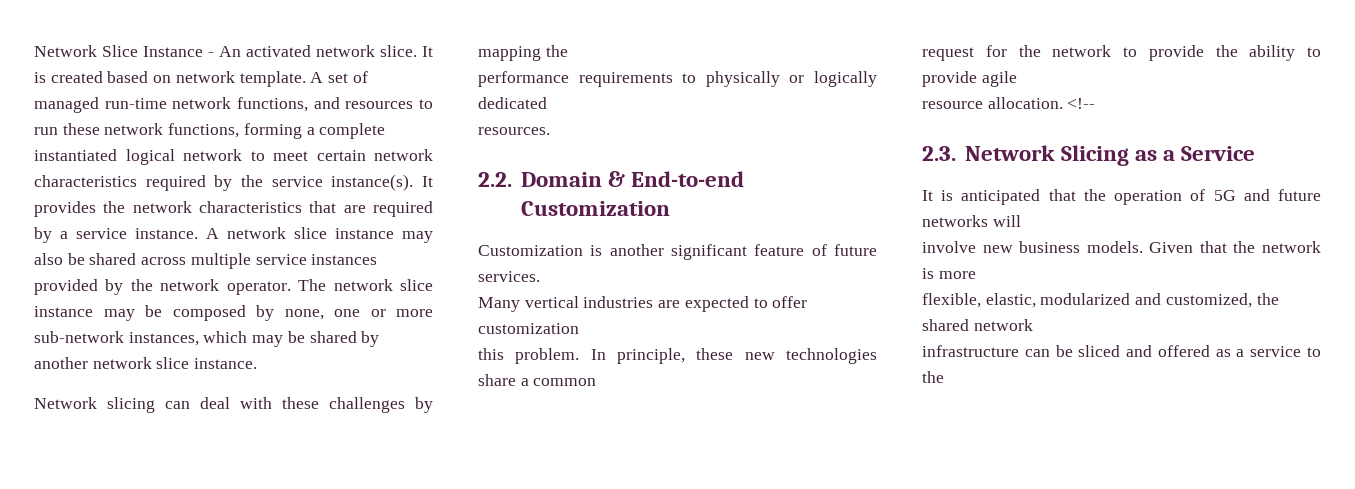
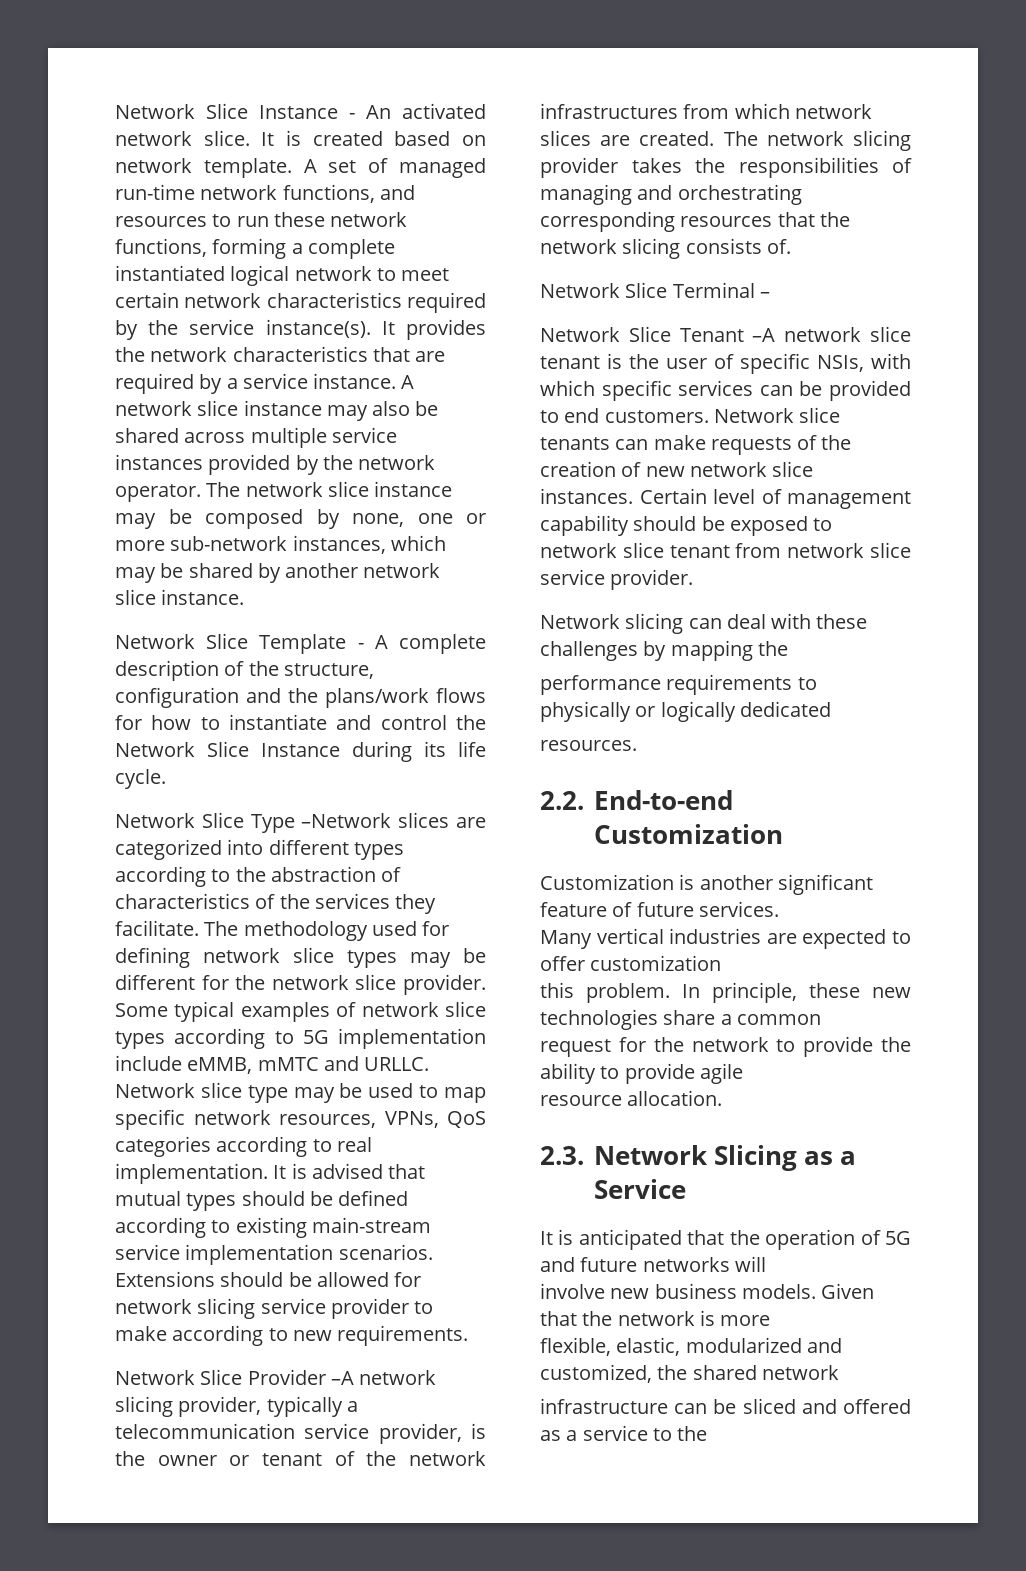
+ Network Slice Template - A complete description of the structure, configuration and the plans/work flows for how to instantiate and control the Network Slice Instance during its life cycle.
+ Network Slice Type –Network slices are categorized into different types according to the abstraction of characteristics of the services they facilitate. The methodology used for defining network slice types may be different for the network slice provider. Some typical examples of network slice types according to 5G implementation include eMMB, mMTC and URLLC. Network slice type may be used to map specific network resources, VPNs, QoS categories according to real implementation. It is advised that mutual types should be defined according to existing main-stream service implementation scenarios. Extensions should be allowed for network slicing service provider to make according to new requirements.
+ Network Slice Provider –A network slicing provider, typically a telecommunication service provider, is the owner or tenant of the network infrastructures from which network slices are created. The network slicing provider takes the responsibilities of managing and orchestrating corresponding resources that the network slicing consists of.
+ Network Slice Terminal –
+ Network Slice Tenant –A network slice tenant is the user of specific NSIs, with which specific services can be provided to end customers. Network slice tenants can make requests of the creation of new network slice instances. Certain level of management capability should be exposed to network slice tenant from network slice service provider.
- 2.2. Domain & End-to-end Customization
+ 2.2. End-to-end Customization
- <!--

